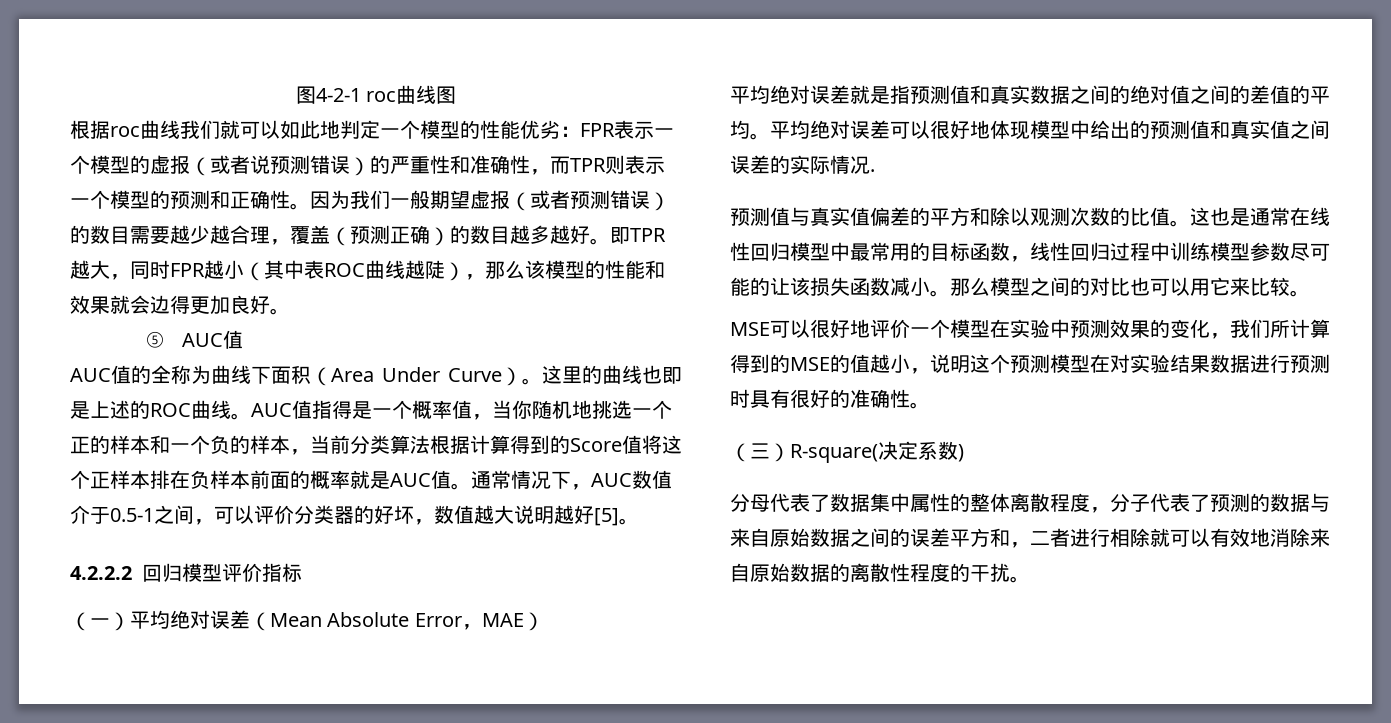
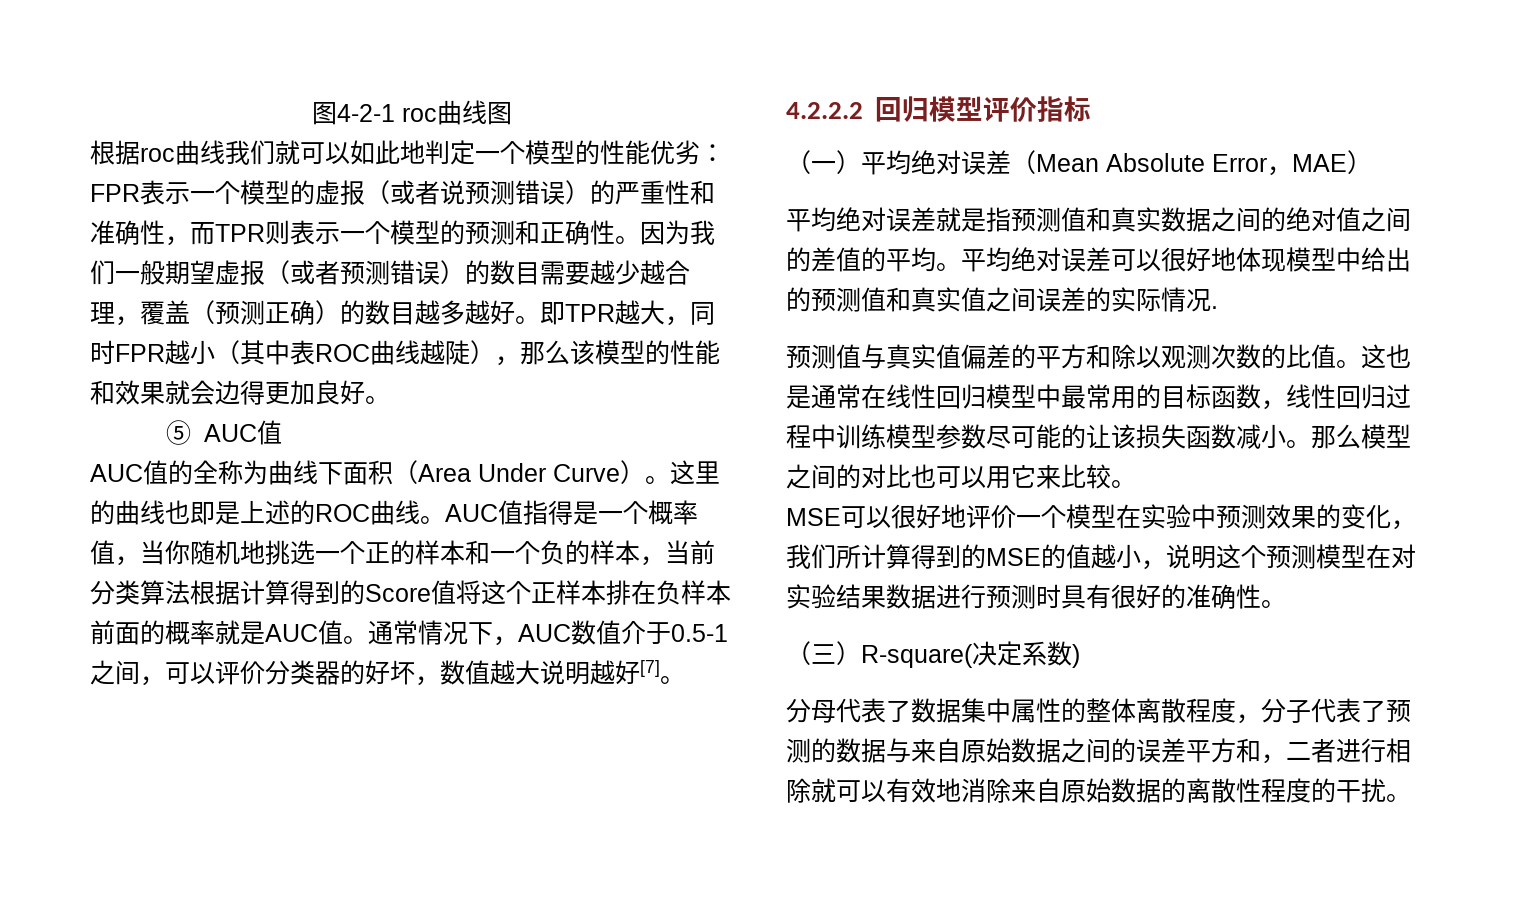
- 通常情况下，AUC数值介于0.5-1之间，可以评价分类器的好坏，数值越大说明越好[5]。
+ 通常情况下，AUC数值介于0.5-1之间，可以评价分类器的好坏，数值越大说明越好[7]。

